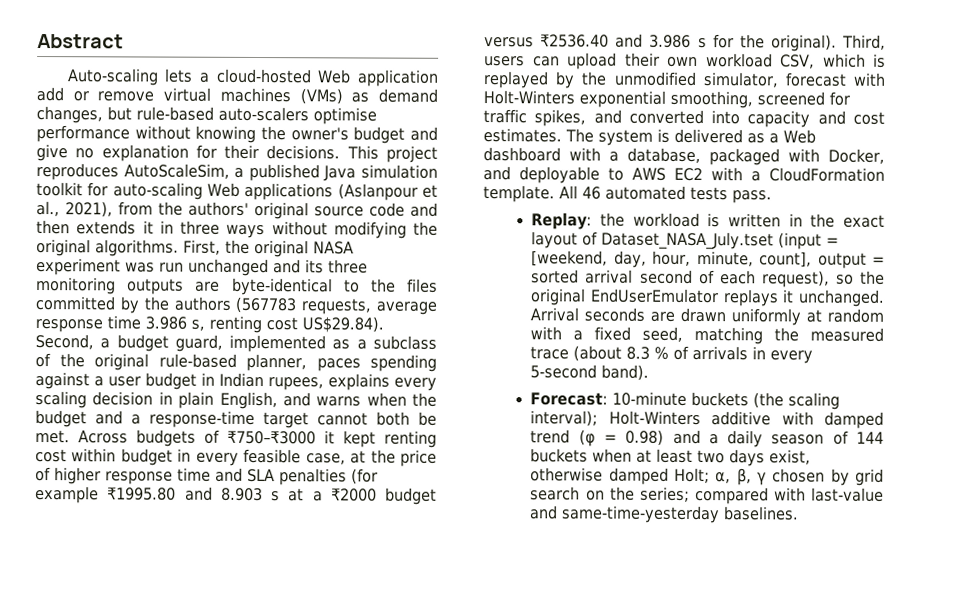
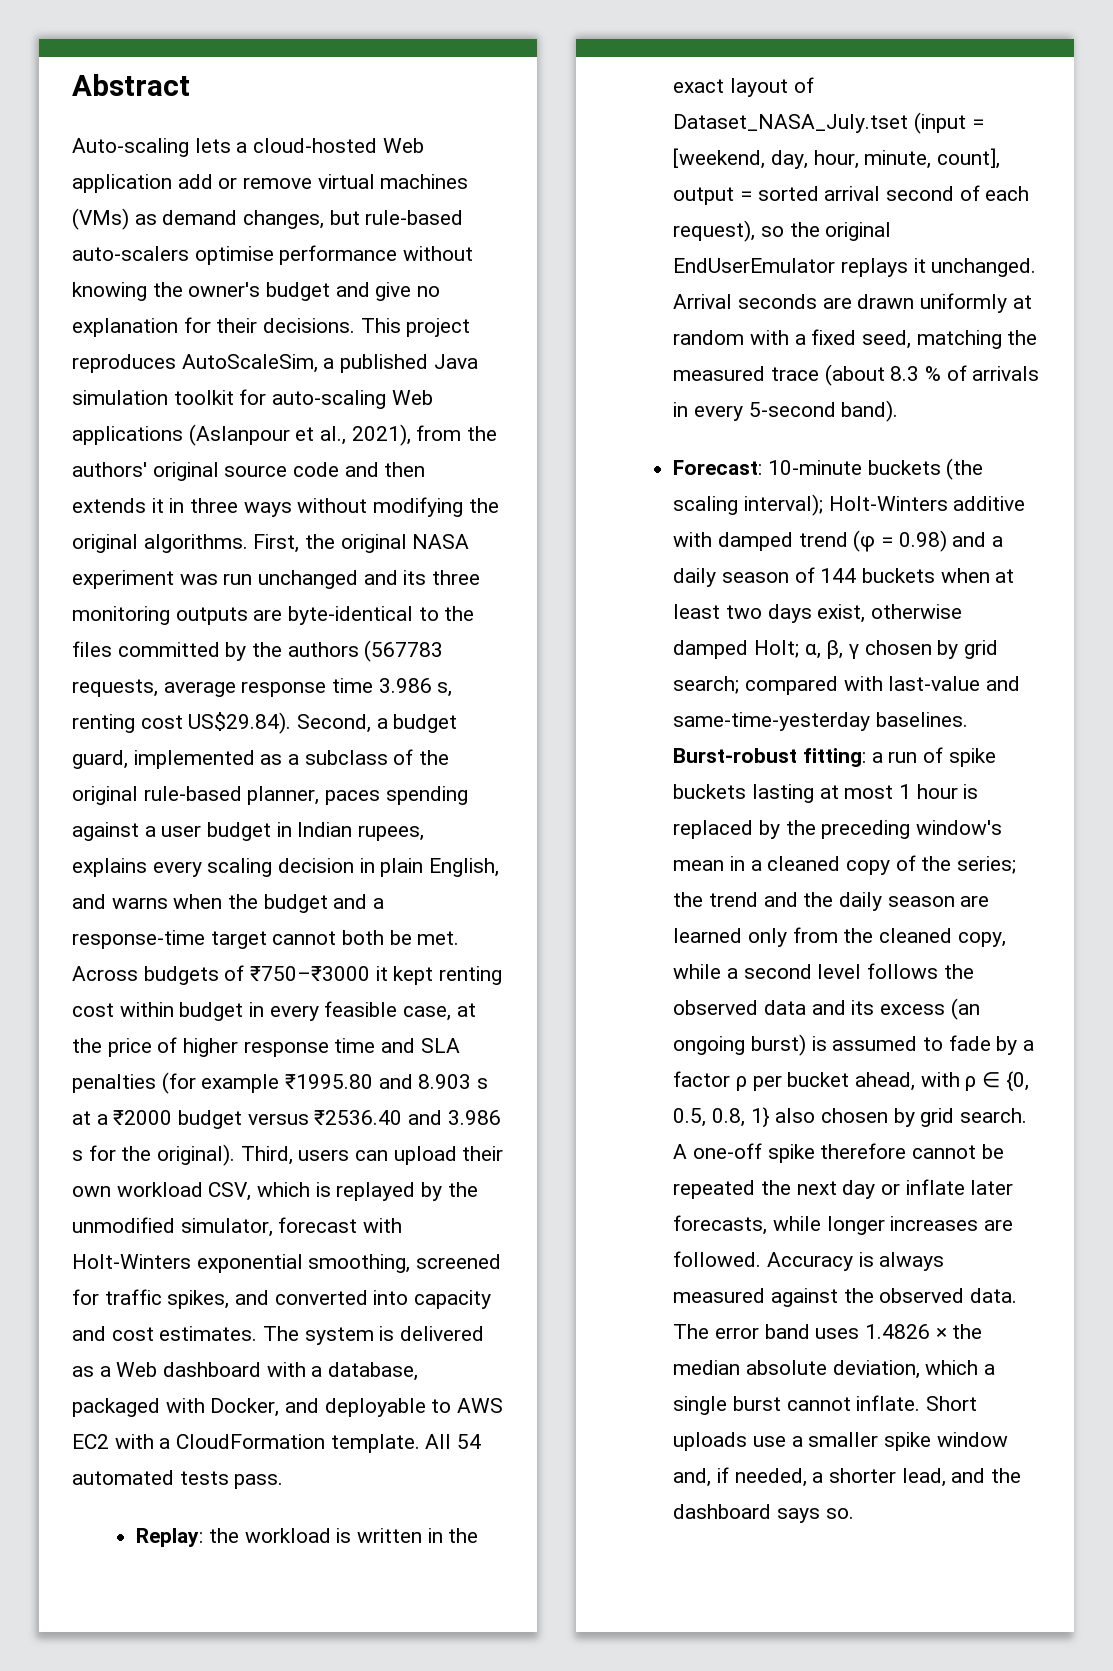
- All 46 automated tests pass.
+ All 54 automated tests pass.
- Forecast: 10-minute buckets (the scaling interval); Holt-Winters additive with damped trend (φ = 0.98) and a daily season of 144 buckets when at least two days exist, otherwise damped Holt; α, β, γ chosen by grid search on the series; compared with last-value and same-time-yesterday baselines.
+ Forecast: 10-minute buckets (the scaling interval); Holt-Winters additive with damped trend (φ = 0.98) and a daily season of 144 buckets when at least two days exist, otherwise damped Holt; α, β, γ chosen by grid search; compared with last-value and same-time-yesterday baselines.
+ Burst-robust fitting: a run of spike buckets lasting at most 1 hour is replaced by the preceding window's mean in a cleaned copy of the series; the trend and the daily season are learned only from the cleaned copy, while a second level follows the observed data and its excess (an ongoing burst) is assumed to fade by a factor ρ per bucket ahead, with ρ ∈ {0, 0.5, 0.8, 1} also chosen by grid search. A one-off spike therefore cannot be repeated the next day or inflate later forecasts, while longer increases are followed. Accuracy is always measured against the observed data. The error band uses 1.4826 × the median absolute deviation, which a single burst cannot inflate. Short uploads use a smaller spike window and, if needed, a shorter lead, and the dashboard says so.

